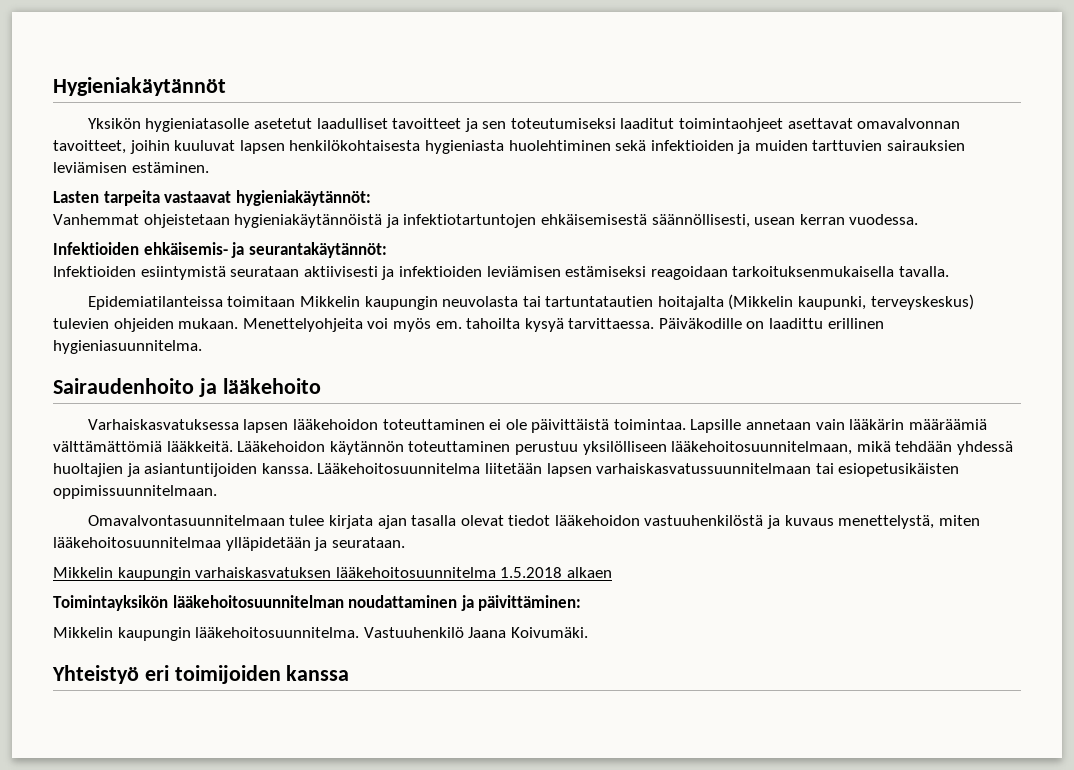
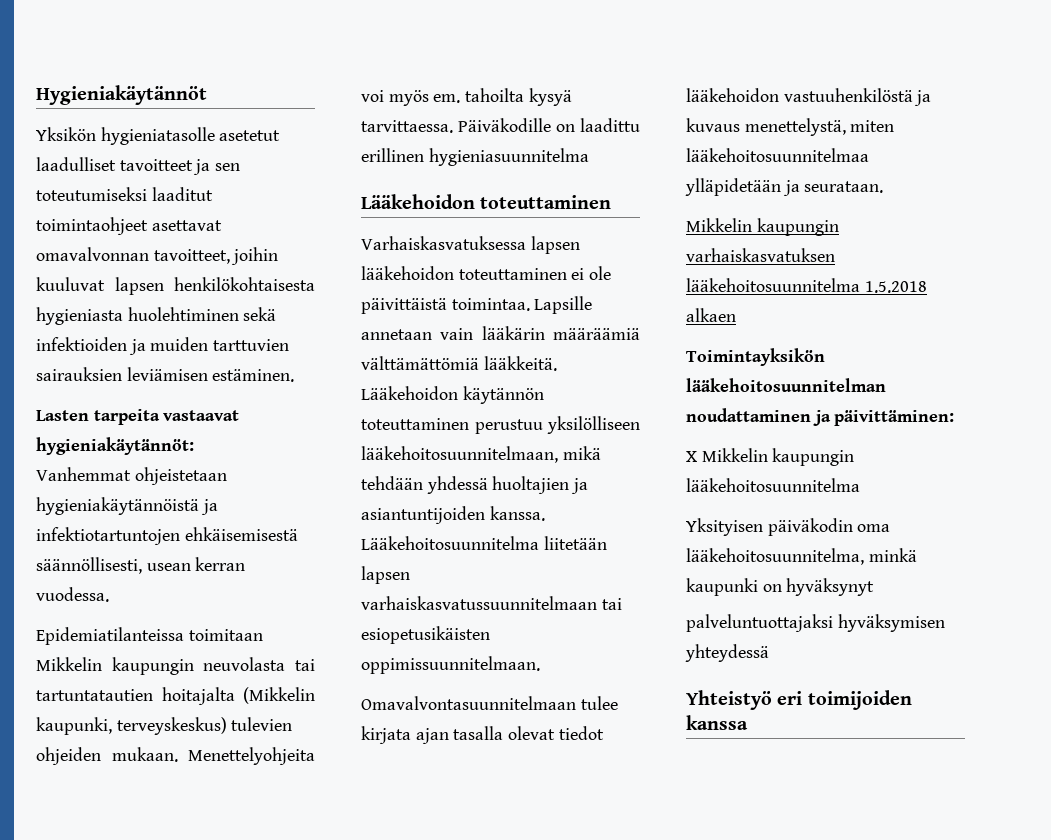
- Infektioiden ehkäisemis- ja seurantakäytännöt:
- Infektioiden esiintymistä seurataan aktiivisesti ja infektioiden leviämisen estämiseksi reagoidaan tarkoituksenmukaisella tavalla.
- Päiväkodille on laadittu erillinen hygieniasuunnitelma.
- Sairaudenhoito ja lääkehoito
+ Päiväkodille on laadittu erillinen hygieniasuunnitelma
+ Lääkehoidon toteuttaminen
- Mikkelin kaupungin lääkehoitosuunnitelma. Vastuuhenkilö Jaana Koivumäki.
+ X Mikkelin kaupungin lääkehoitosuunnitelma
+ Yksityisen päiväkodin oma lääkehoitosuunnitelma, minkä kaupunki on hyväksynyt
+ palveluntuottajaksi hyväksymisen yhteydessä

